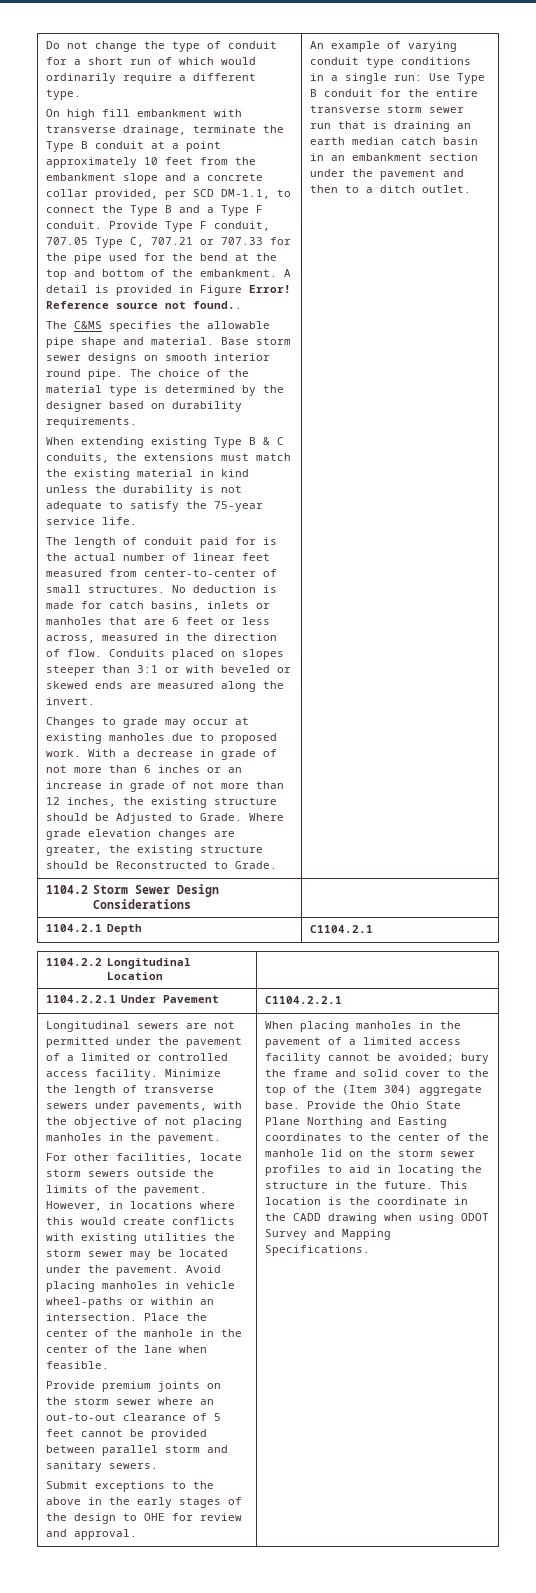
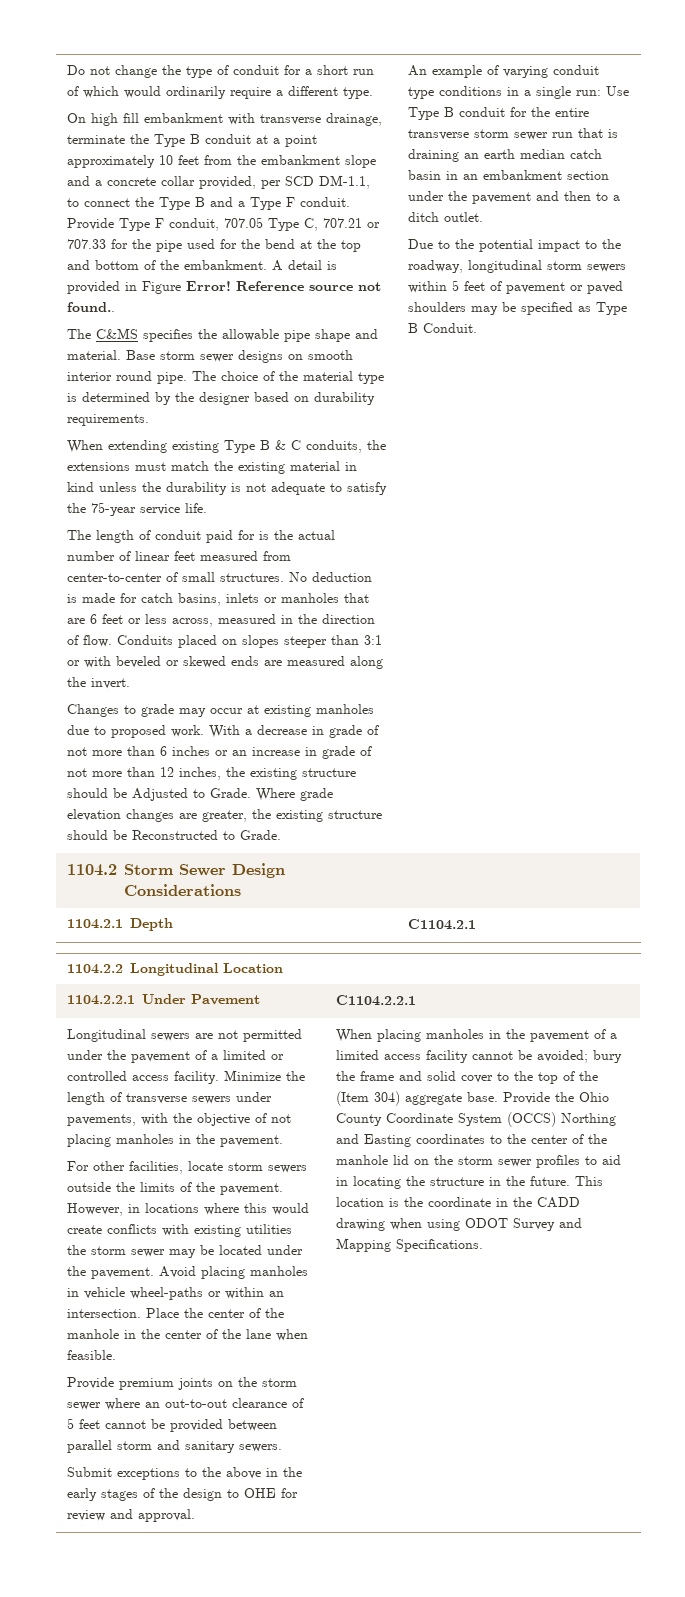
+ Due to the potential impact to the roadway, longitudinal storm sewers within 5 feet of pavement or paved shoulders may be specified as Type B Conduit.
- Provide the Ohio State Plane Northing and Easting coordinates to the center of the manhole lid on the storm sewer profiles to aid in locating the structure in the future.
+ Provide the Ohio County Coordinate System (OCCS) Northing and Easting coordinates to the center of the manhole lid on the storm sewer profiles to aid in locating the structure in the future.

